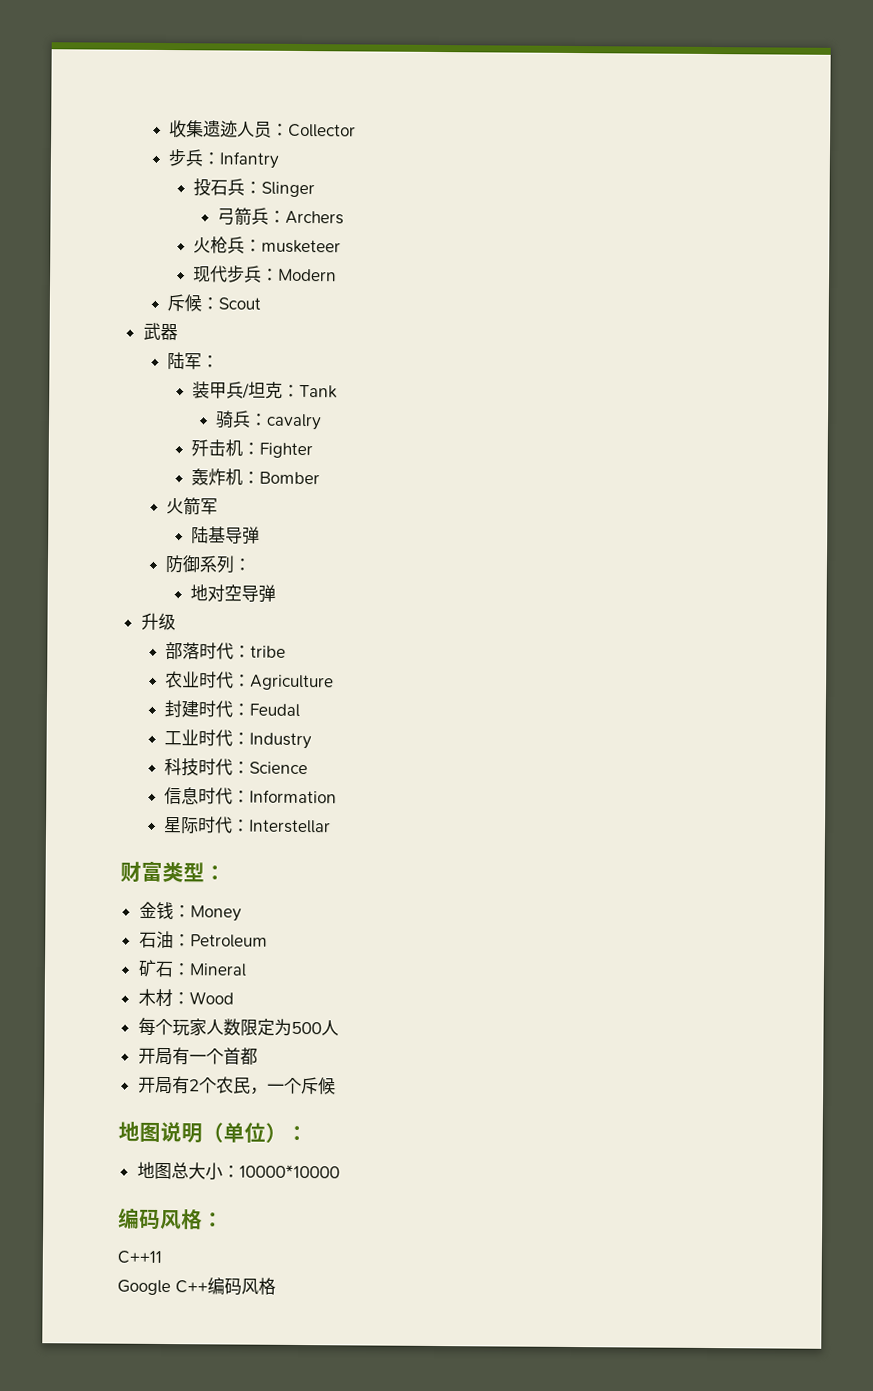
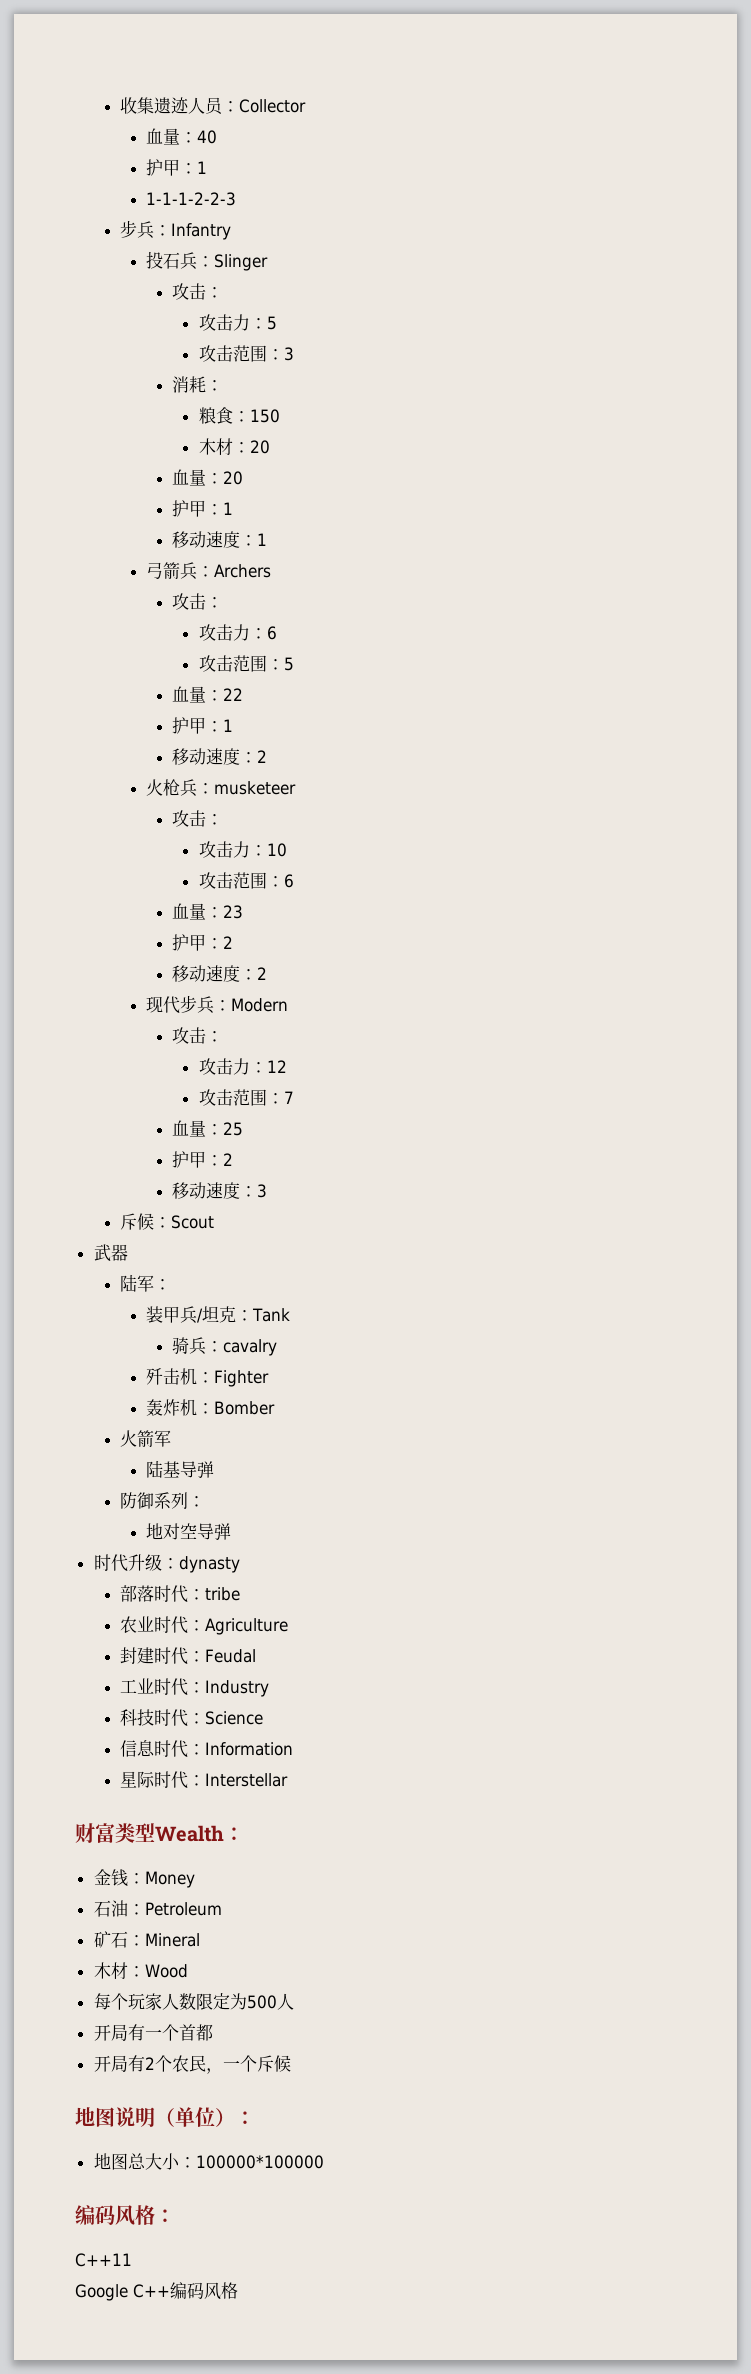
+ 血量：40
+ 护甲：1
+ 1-1-1-2-2-3
  投石兵：Slinger
+ 攻击：
+ 攻击力：5
+ 攻击范围：3
+ 消耗：
+ 粮食：150
+ 木材：20
+ 血量：20
+ 护甲：1
+ 移动速度：1
  弓箭兵：Archers
+ 攻击：
+ 攻击力：6
+ 攻击范围：5
+ 血量：22
+ 护甲：1
+ 移动速度：2
  火枪兵：musketeer
+ 攻击：
+ 攻击力：10
+ 攻击范围：6
+ 血量：23
+ 护甲：2
+ 移动速度：2
  现代步兵：Modern
+ 攻击：
+ 攻击力：12
+ 攻击范围：7
+ 血量：25
+ 护甲：2
+ 移动速度：3
- 升级
+ 时代升级：dynasty
- 财富类型：
+ 财富类型Wealth：
- 地图总大小：10000*10000
+ 地图总大小：100000*100000

